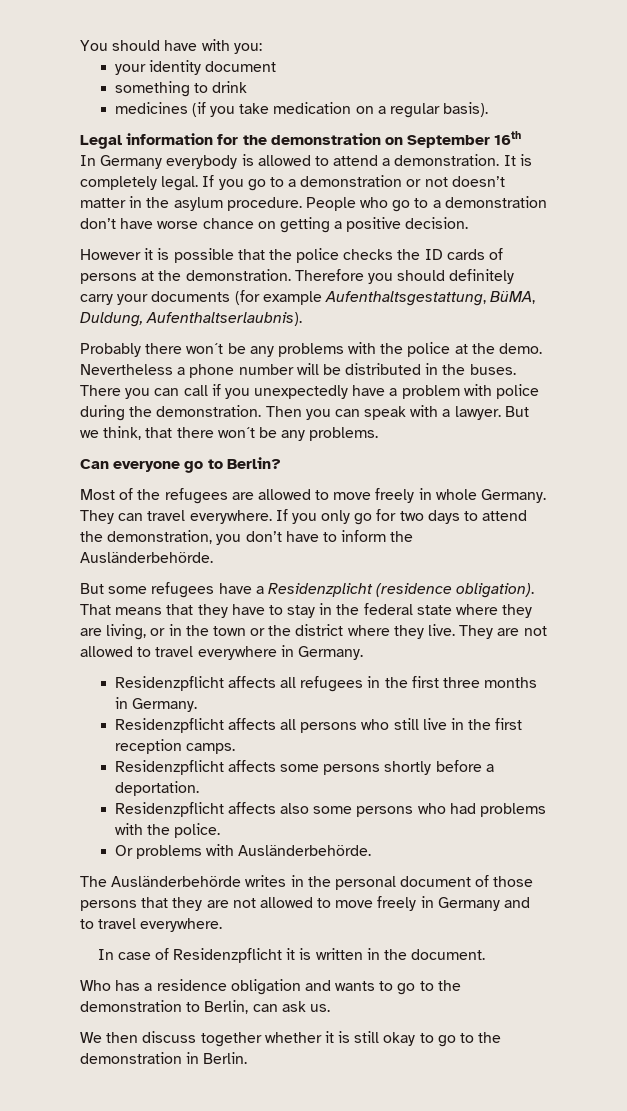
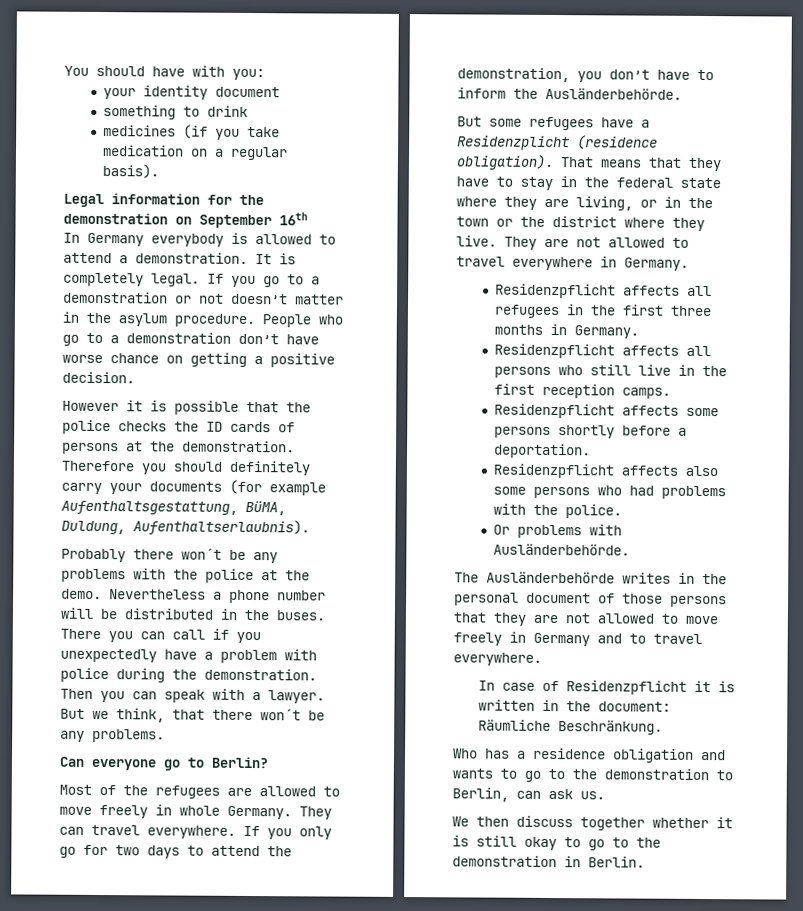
- In case of Residenzpflicht it is written in the document.
+ In case of Residenzpflicht it is written in the document: Räumliche Beschränkung.

